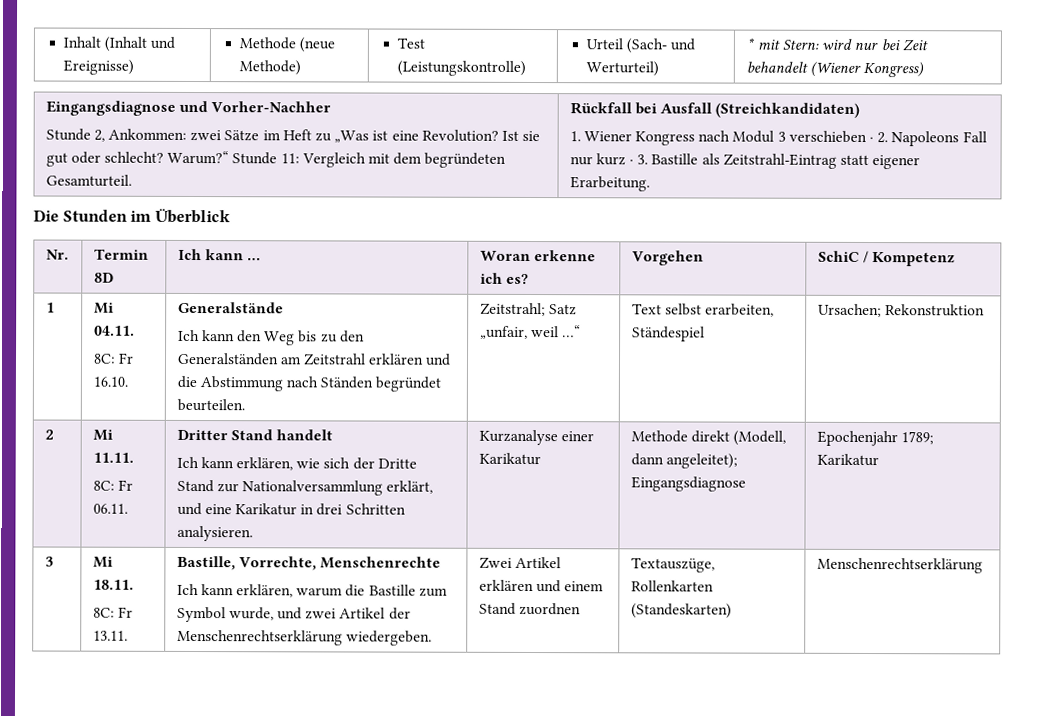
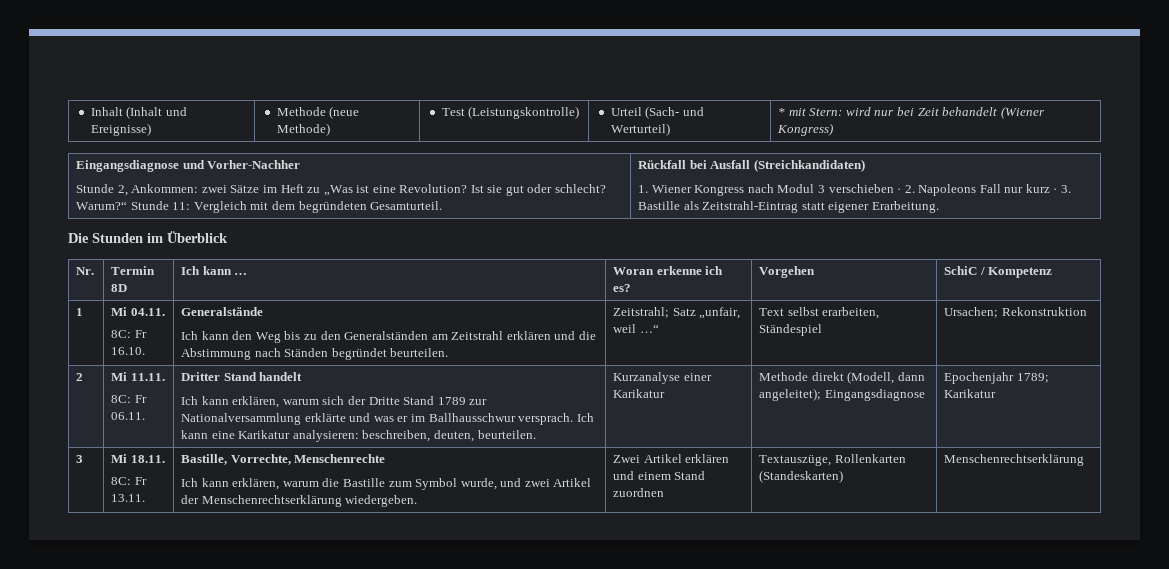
- Ich kann erklären, wie sich der Dritte Stand zur Nationalversammlung erklärt, und eine Karikatur in drei Schritten analysieren.
+ Ich kann erklären, warum sich der Dritte Stand 1789 zur Nationalversammlung erklärte und was er im Ballhausschwur versprach. Ich kann eine Karikatur analysieren: beschreiben, deuten, beurteilen.

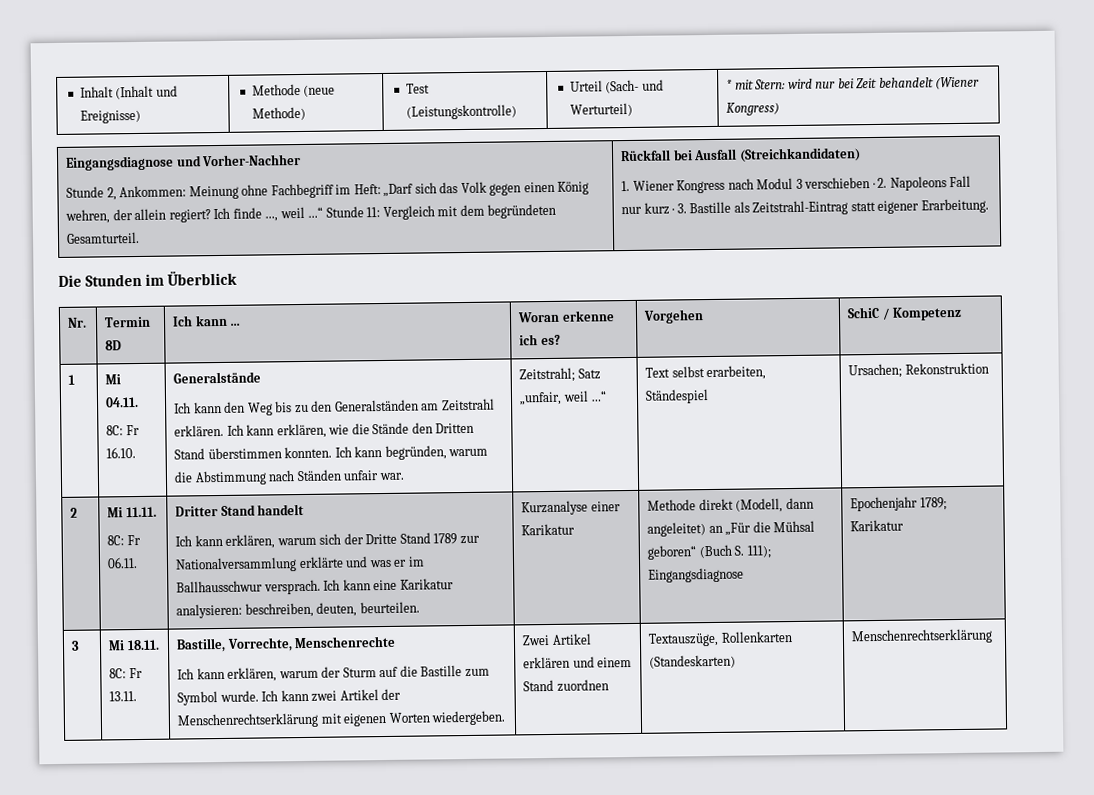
- Stunde 2, Ankommen: zwei Sätze im Heft zu „Was ist eine Revolution? Ist sie gut oder schlecht? Warum?“ Stunde 11: Vergleich mit dem begründeten Gesamturteil.
+ Stunde 2, Ankommen: Meinung ohne Fachbegriff im Heft: „Darf sich das Volk gegen einen König wehren, der allein regiert? Ich finde …, weil …“ Stunde 11: Vergleich mit dem begründeten Gesamturteil.
- Ich kann den Weg bis zu den Generalständen am Zeitstrahl erklären und die Abstimmung nach Ständen begründet beurteilen.
+ Ich kann den Weg bis zu den Generalständen am Zeitstrahl erklären. Ich kann erklären, wie die Stände den Dritten Stand überstimmen konnten. Ich kann begründen, warum die Abstimmung nach Ständen unfair war.
- Methode direkt (Modell, dann angeleitet); Eingangsdiagnose
+ Methode direkt (Modell, dann angeleitet) an „Für die Mühsal geboren“ (Buch S. 111); Eingangsdiagnose
- Ich kann erklären, warum die Bastille zum Symbol wurde, und zwei Artikel der Menschenrechtserklärung wiedergeben.
+ Ich kann erklären, warum der Sturm auf die Bastille zum Symbol wurde. Ich kann zwei Artikel der Menschenrechtserklärung mit eigenen Worten wiedergeben.

